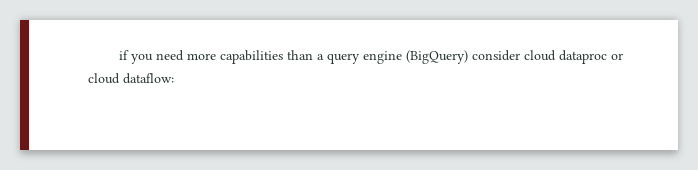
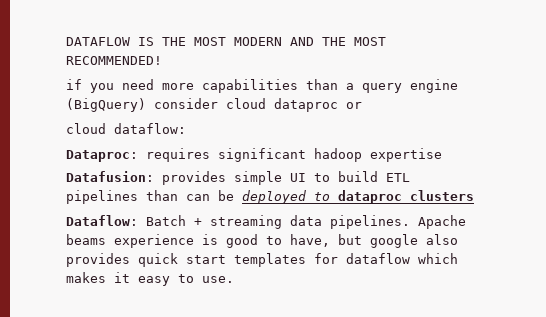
+ DATAFLOW IS THE MOST MODERN AND THE MOST RECOMMENDED!
+ Dataproc: requires significant hadoop expertise
+ Datafusion: provides simple UI to build ETL pipelines than can be deployed to dataproc clusters
+ Dataflow: Batch + streaming data pipelines. Apache beams experience is good to have, but google also provides quick start templates for dataflow which makes it easy to use.

